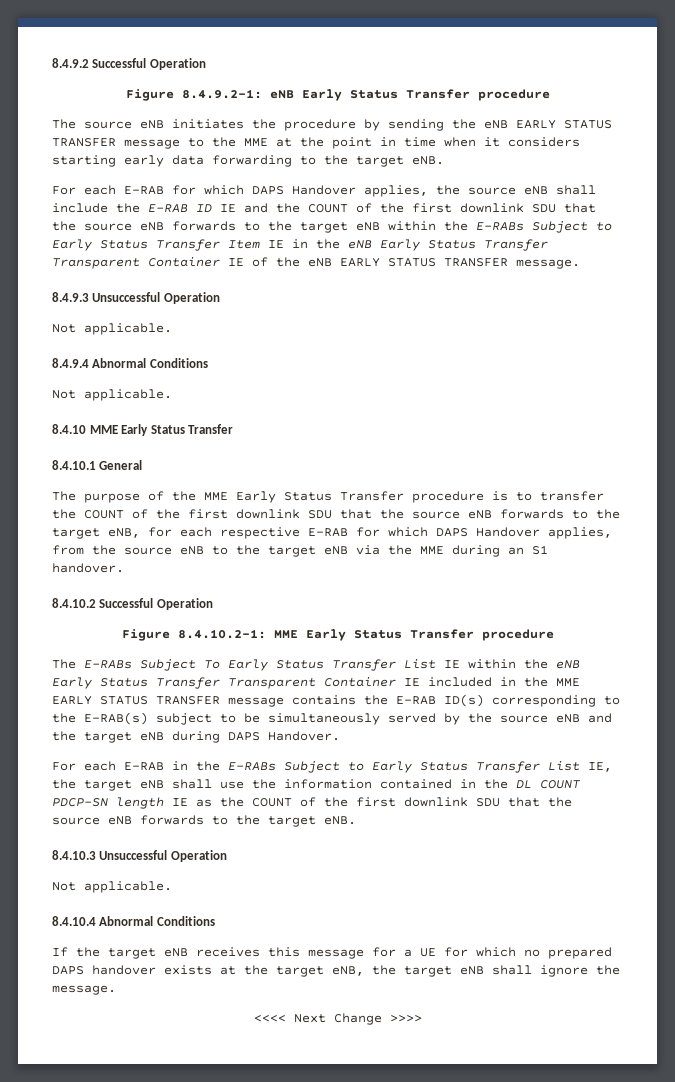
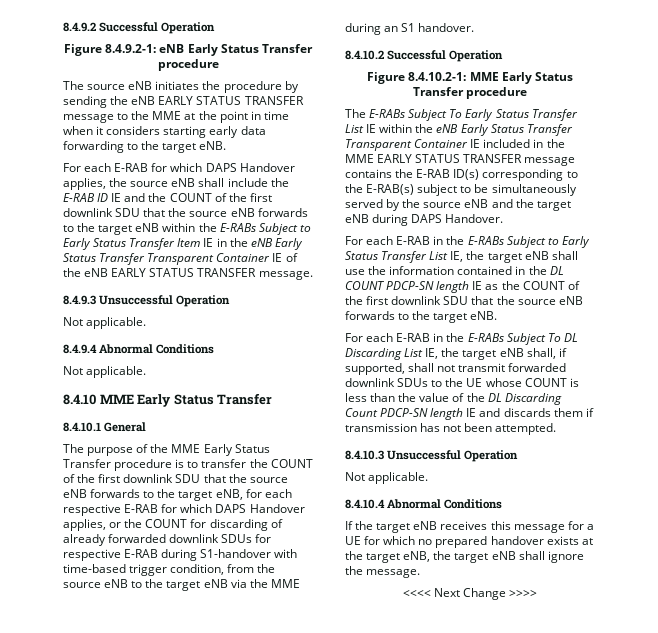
- The purpose of the MME Early Status Transfer procedure is to transfer the COUNT of the first downlink SDU that the source eNB forwards to the target eNB, for each respective E-RAB for which DAPS Handover applies, from the source eNB to the target eNB via the MME during an S1 handover.
+ The purpose of the MME Early Status Transfer procedure is to transfer the COUNT of the first downlink SDU that the source eNB forwards to the target eNB, for each respective E-RAB for which DAPS Handover applies, or the COUNT for discarding of already forwarded downlink SDUs for respective E-RAB during S1-handover with time-based trigger condition, from the source eNB to the target eNB via the MME during an S1 handover.
+ For each E-RAB in the E-RABs Subject To DL Discarding List IE, the target eNB shall, if supported, shall not transmit forwarded downlink SDUs to the UE whose COUNT is less than the value of the DL Discarding Count PDCP-SN length IE and discards them if transmission has not been attempted.
- If the target eNB receives this message for a UE for which no prepared DAPS handover exists at the target eNB, the target eNB shall ignore the message.
+ If the target eNB receives this message for a UE for which no prepared handover exists at the target eNB, the target eNB shall ignore the message.

